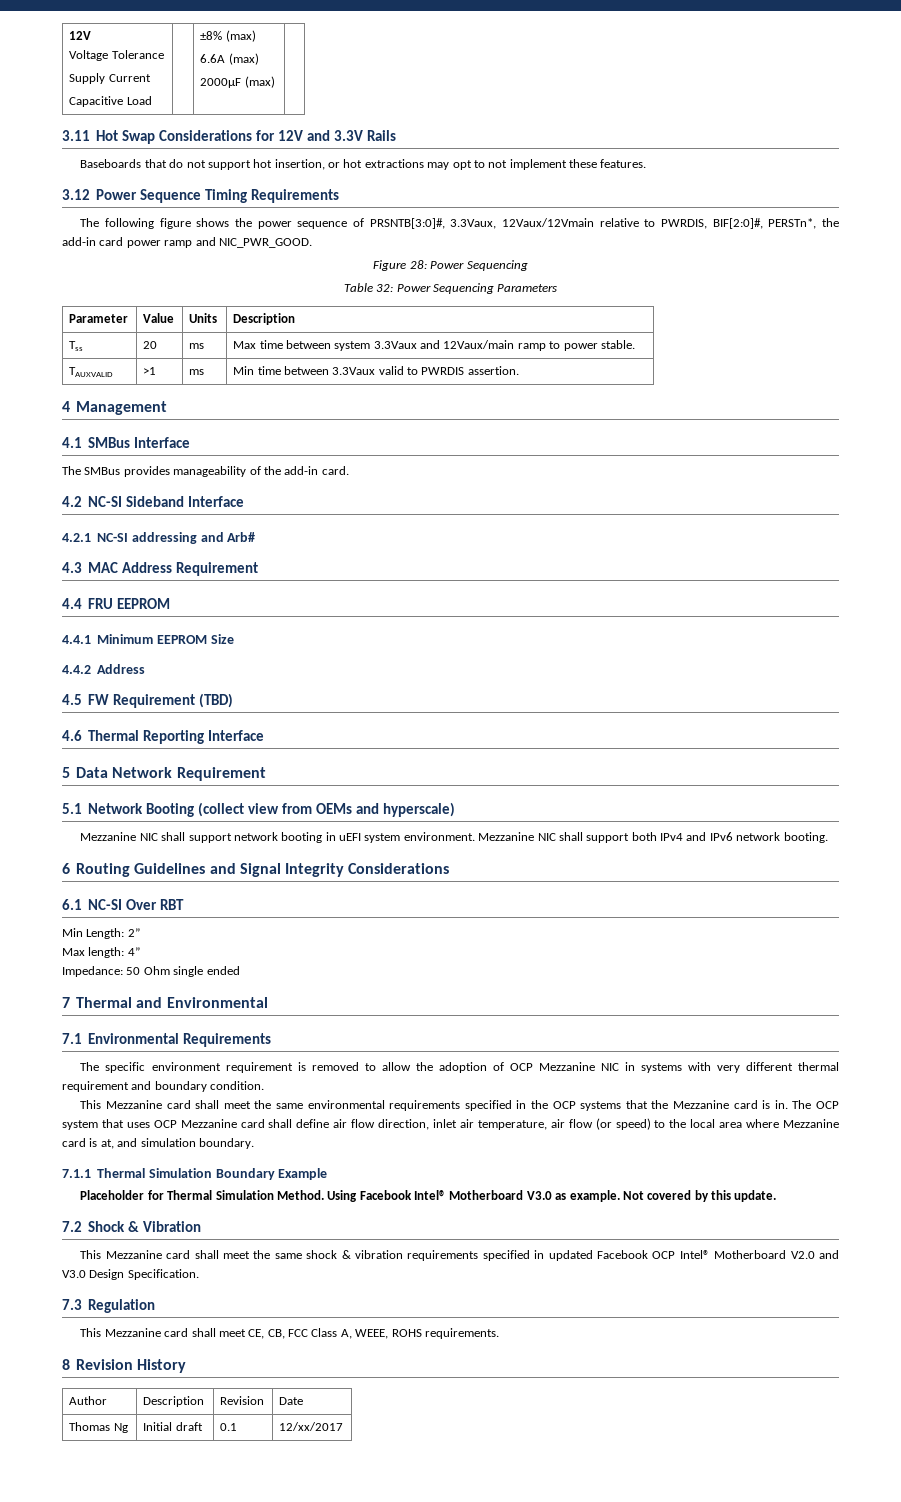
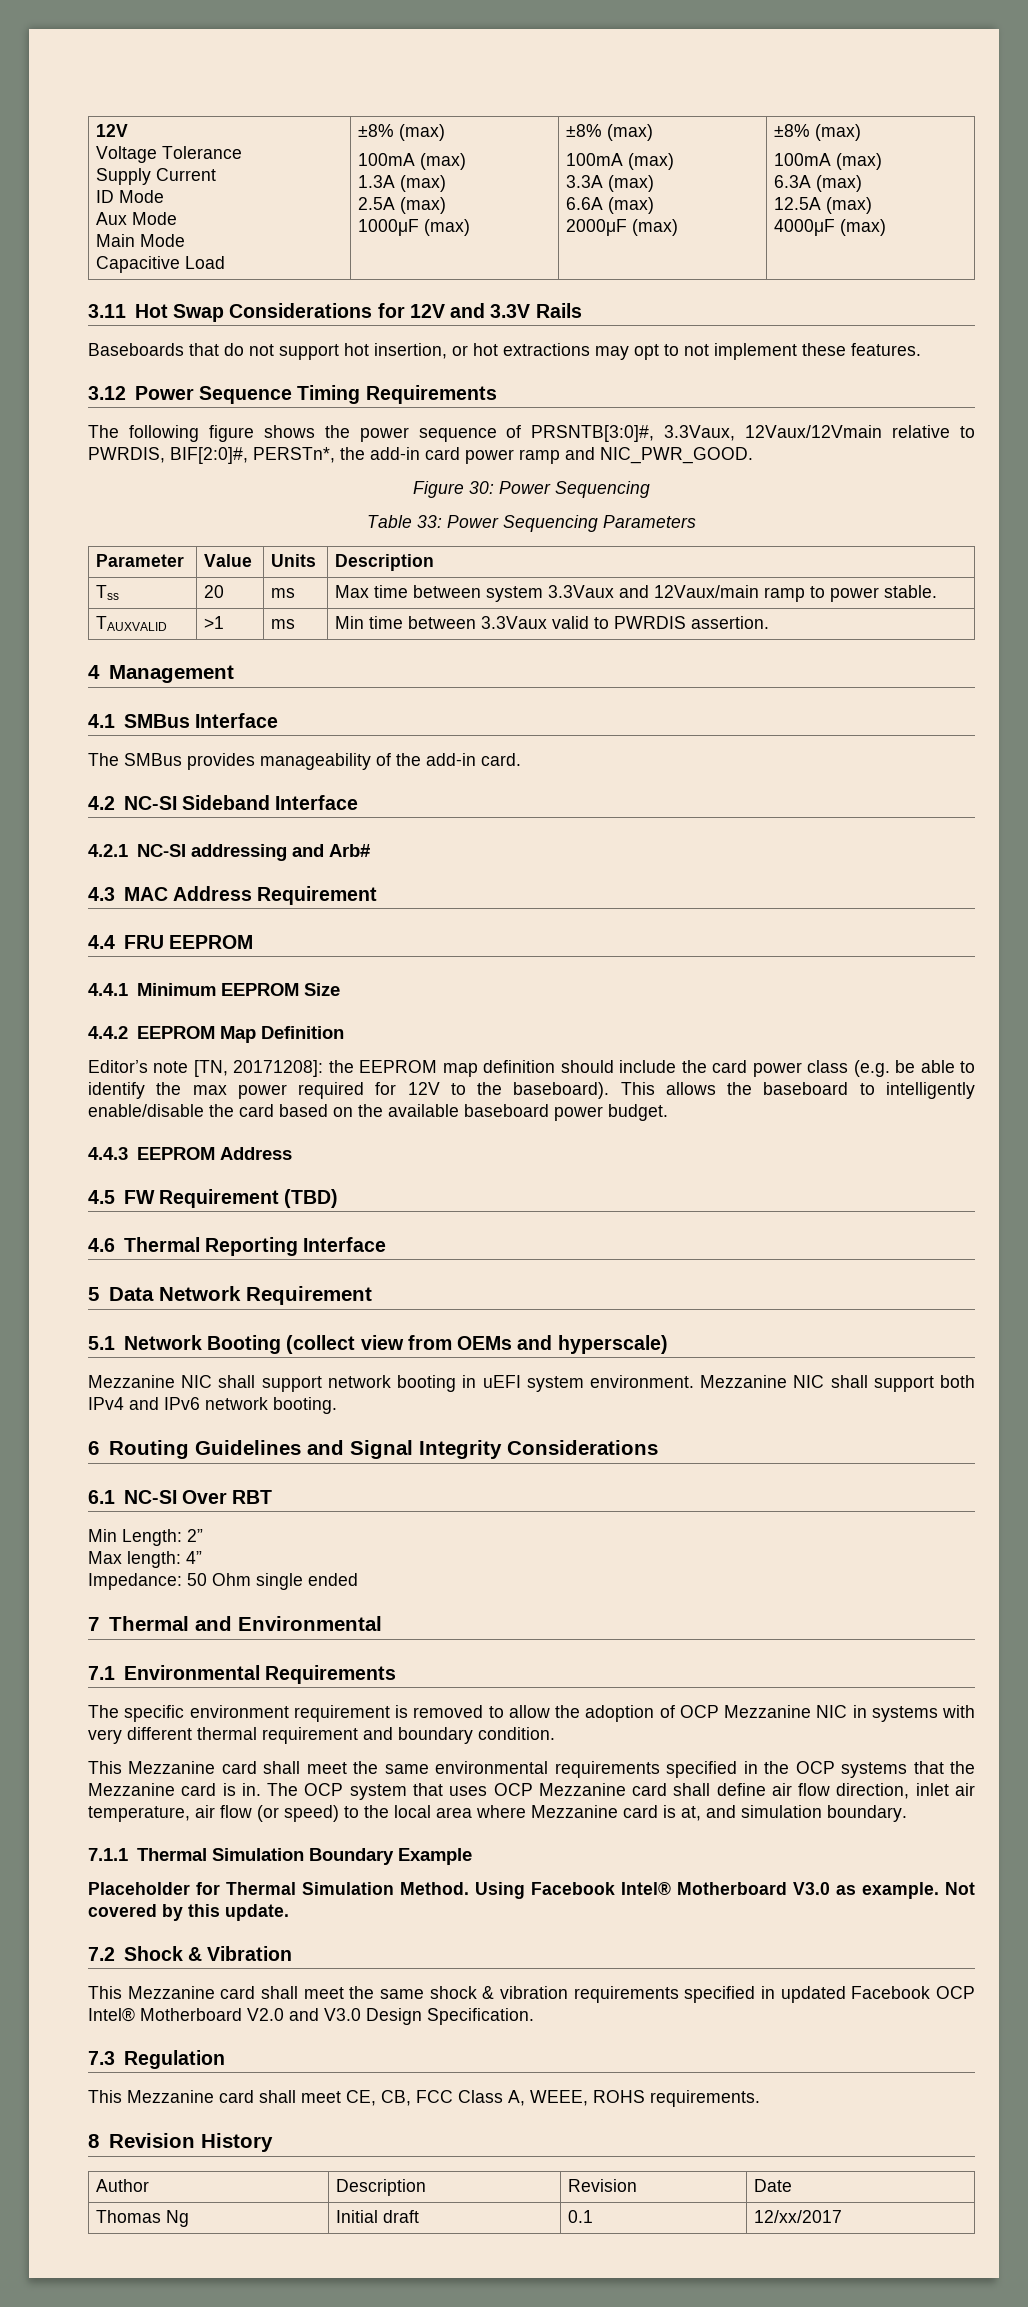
- Capacitive Load | | ±8% (max)
+ ID Mode
+ Aux Mode
+ Main Mode
+ Capacitive Load | ±8% (max)
+ 100mA (max)
+ 1.3A (max)
+ 2.5A (max)
+ 1000μF (max) | ±8% (max)
+ 100mA (max)
+ 3.3A (max)
  6.6A (max)
- 2000μF (max)
+ 2000μF (max) | ±8% (max)
+ 100mA (max)
+ 6.3A (max)
+ 12.5A (max)
+ 4000μF (max)
- Figure 28: Power Sequencing
+ Figure 30: Power Sequencing
- Table 32: Power Sequencing Parameters
+ Table 33: Power Sequencing Parameters
- 4.4.2 Address
+ 4.4.2 EEPROM Map Definition
+ Editor’s note [TN, 20171208]: the EEPROM map definition should include the card power class (e.g. be able to identify the max power required for 12V to the baseboard). This allows the baseboard to intelligently enable/disable the card based on the available baseboard power budget.
+ 4.4.3 EEPROM Address

